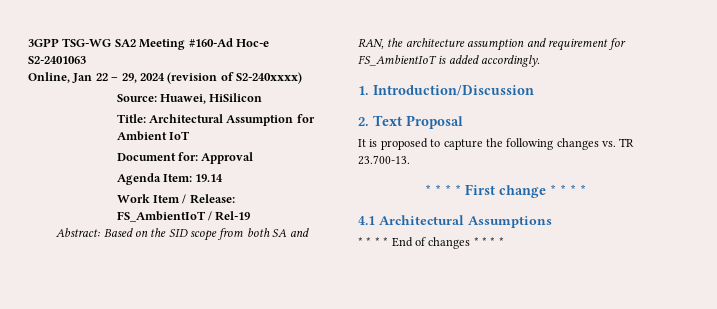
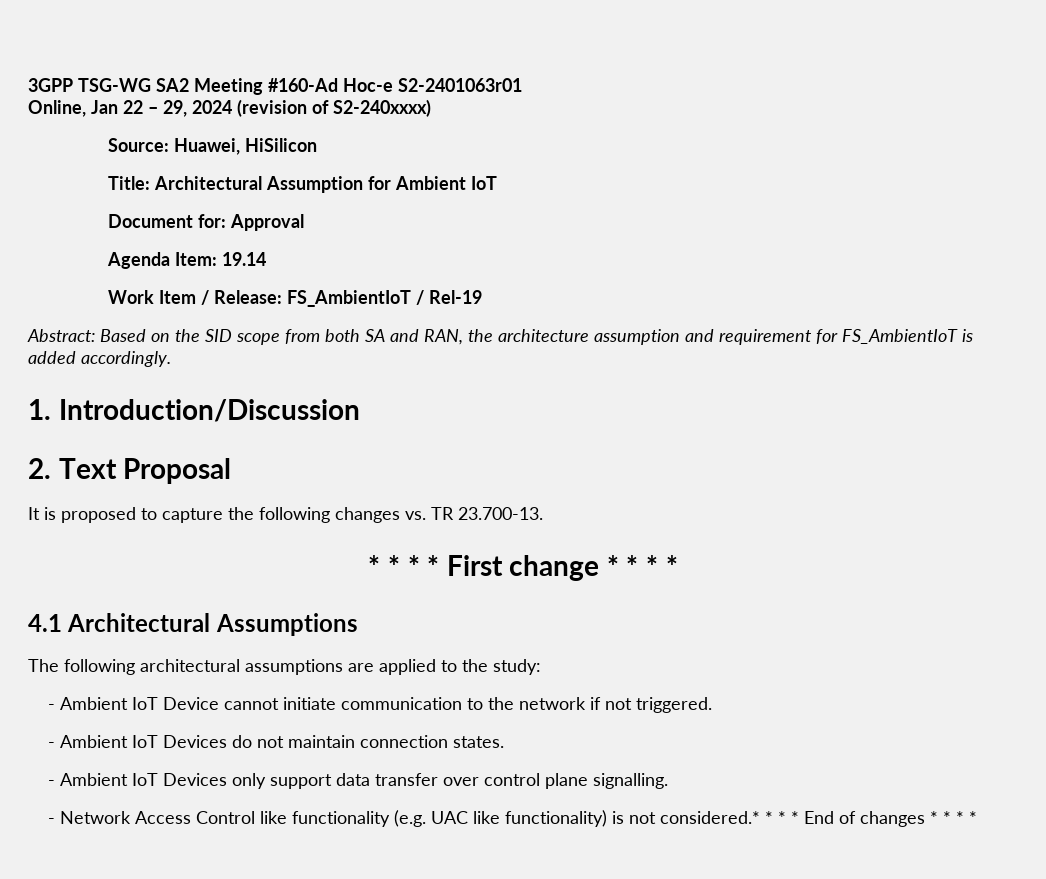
- 3GPP TSG-WG SA2 Meeting #160-Ad Hoc-e S2-2401063
+ 3GPP TSG-WG SA2 Meeting #160-Ad Hoc-e S2-2401063r01
- * * * * End of changes * * * *
+ The following architectural assumptions are applied to the study:
+ - Ambient IoT Device cannot initiate communication to the network if not triggered.
+ - Ambient IoT Devices do not maintain connection states.
+ - Ambient IoT Devices only support data transfer over control plane signalling.
+ - Network Access Control like functionality (e.g. UAC like functionality) is not considered.* * * * End of changes * * * *

